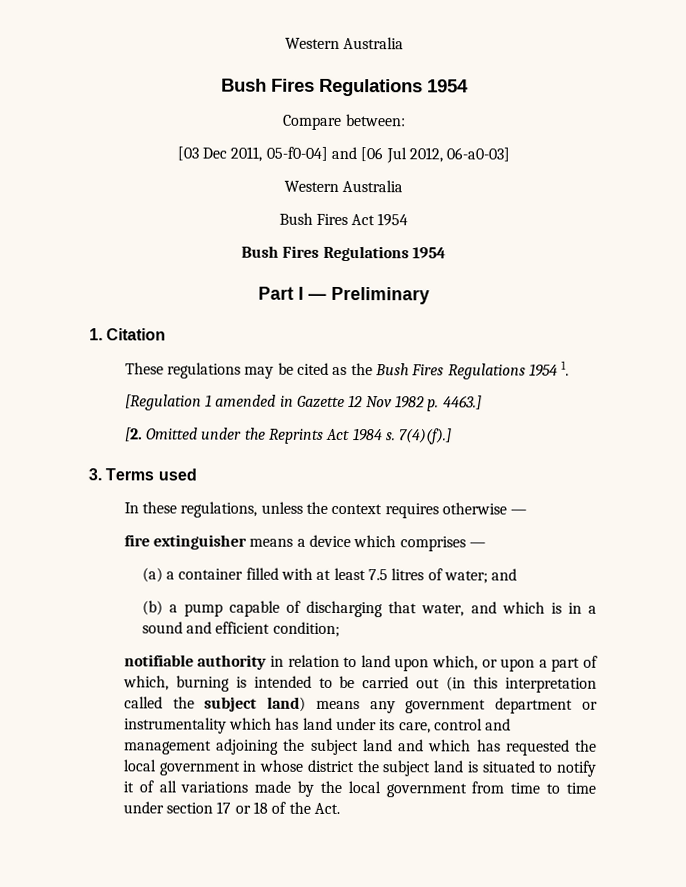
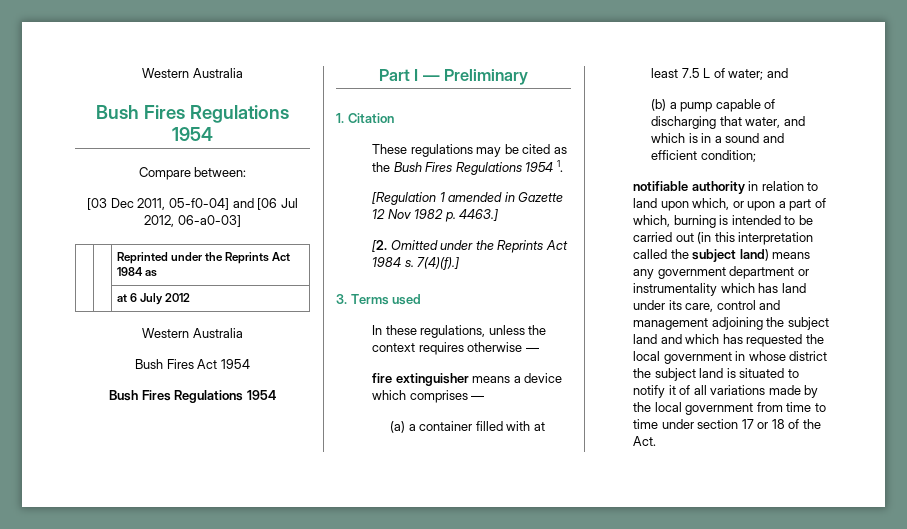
+ | | Reprinted under the Reprints Act 1984 as
+ | | at 6 July 2012
- (a) a container filled with at least 7.5 litres of water; and
+ (a) a container filled with at least 7.5 L of water; and

